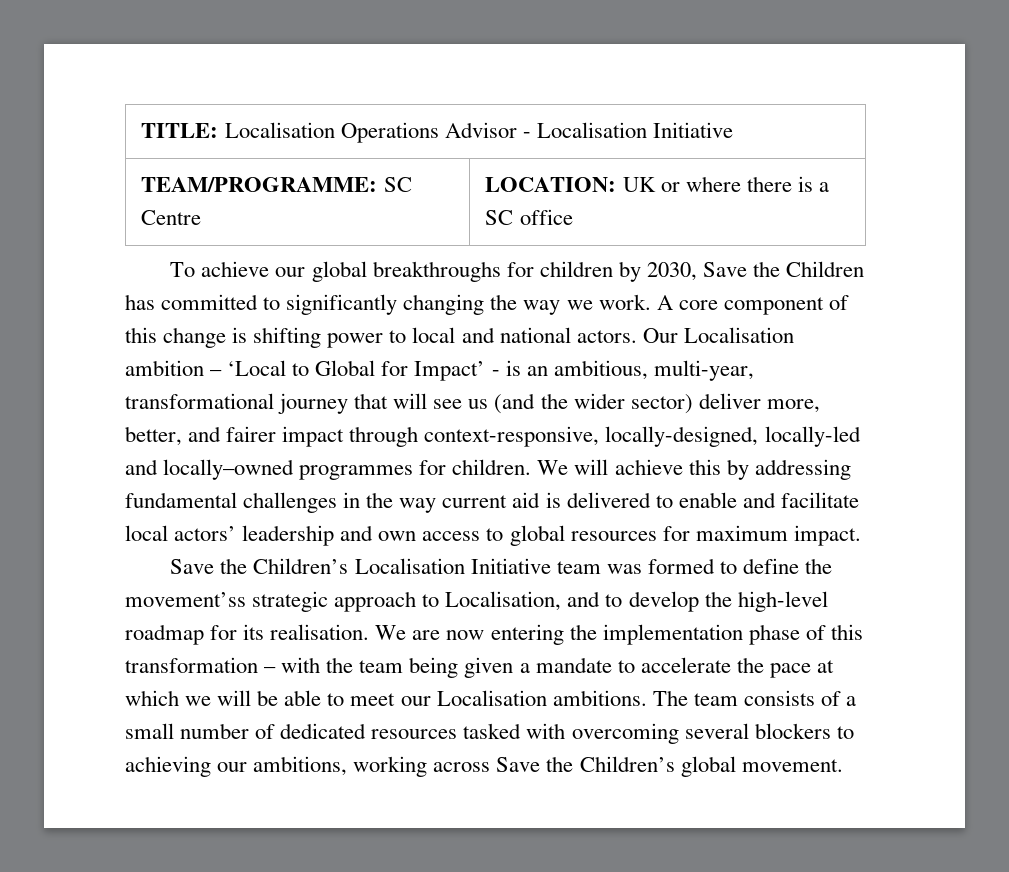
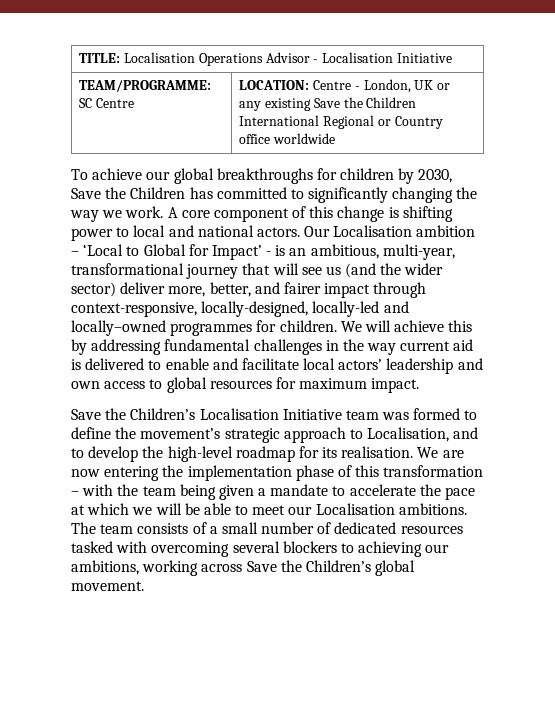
- TEAM/PROGRAMME: SC Centre | LOCATION: UK or where there is a SC office
+ TEAM/PROGRAMME: SC Centre | LOCATION: Centre - London, UK or any existing Save the Children International Regional or Country office worldwide
- Save the Children’s Localisation Initiative team was formed to define the movement’ss strategic approach to Localisation, and to develop the high-level roadmap for its realisation.
+ Save the Children’s Localisation Initiative team was formed to define the movement’s strategic approach to Localisation, and to develop the high-level roadmap for its realisation.

